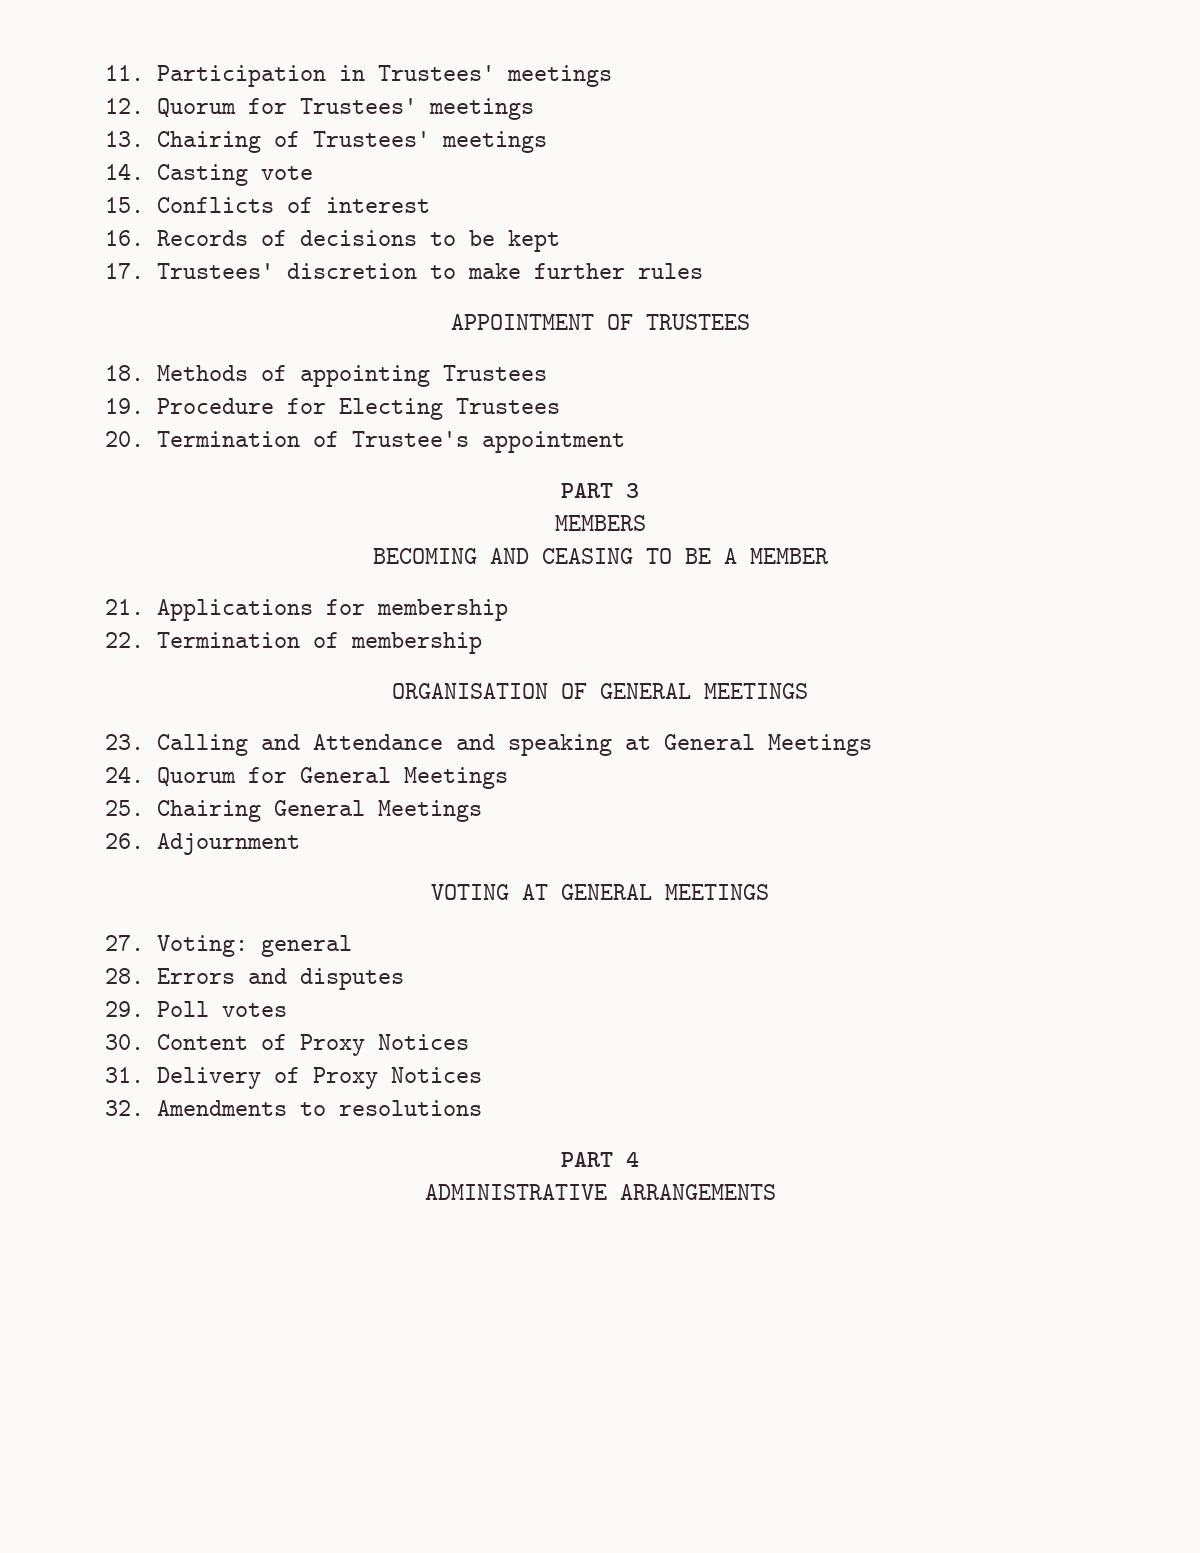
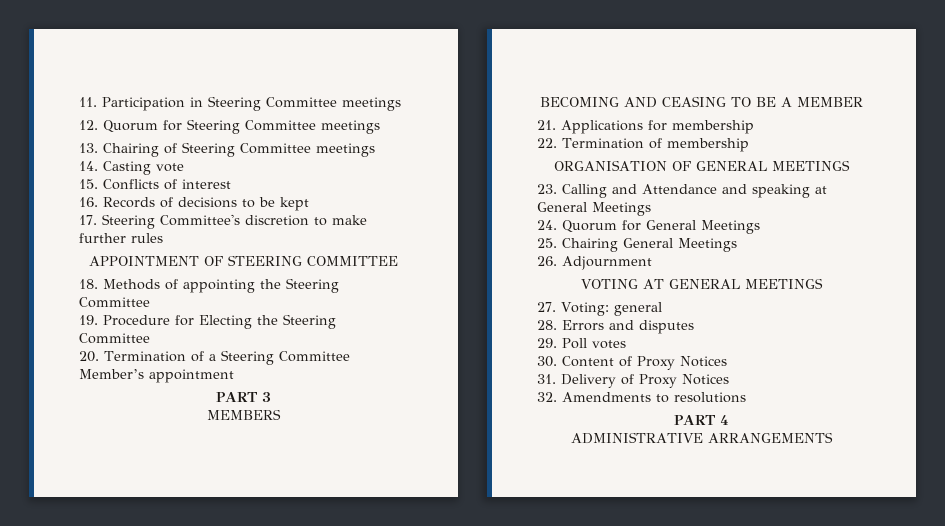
- 11. Participation in Trustees' meetings
+ 11. Participation in Steering Committee meetings
- 12. Quorum for Trustees' meetings
+ 12. Quorum for Steering Committee meetings
- 13. Chairing of Trustees' meetings
+ 13. Chairing of Steering Committee meetings
- 17. Trustees' discretion to make further rules
+ 17. Steering Committee's discretion to make further rules
- APPOINTMENT OF TRUSTEES
+ APPOINTMENT OF STEERING COMMITTEE
- 18. Methods of appointing Trustees
+ 18. Methods of appointing the Steering Committee
- 19. Procedure for Electing Trustees
+ 19. Procedure for Electing the Steering Committee
- 20. Termination of Trustee's appointment
+ 20. Termination of a Steering Committee Member’s appointment

